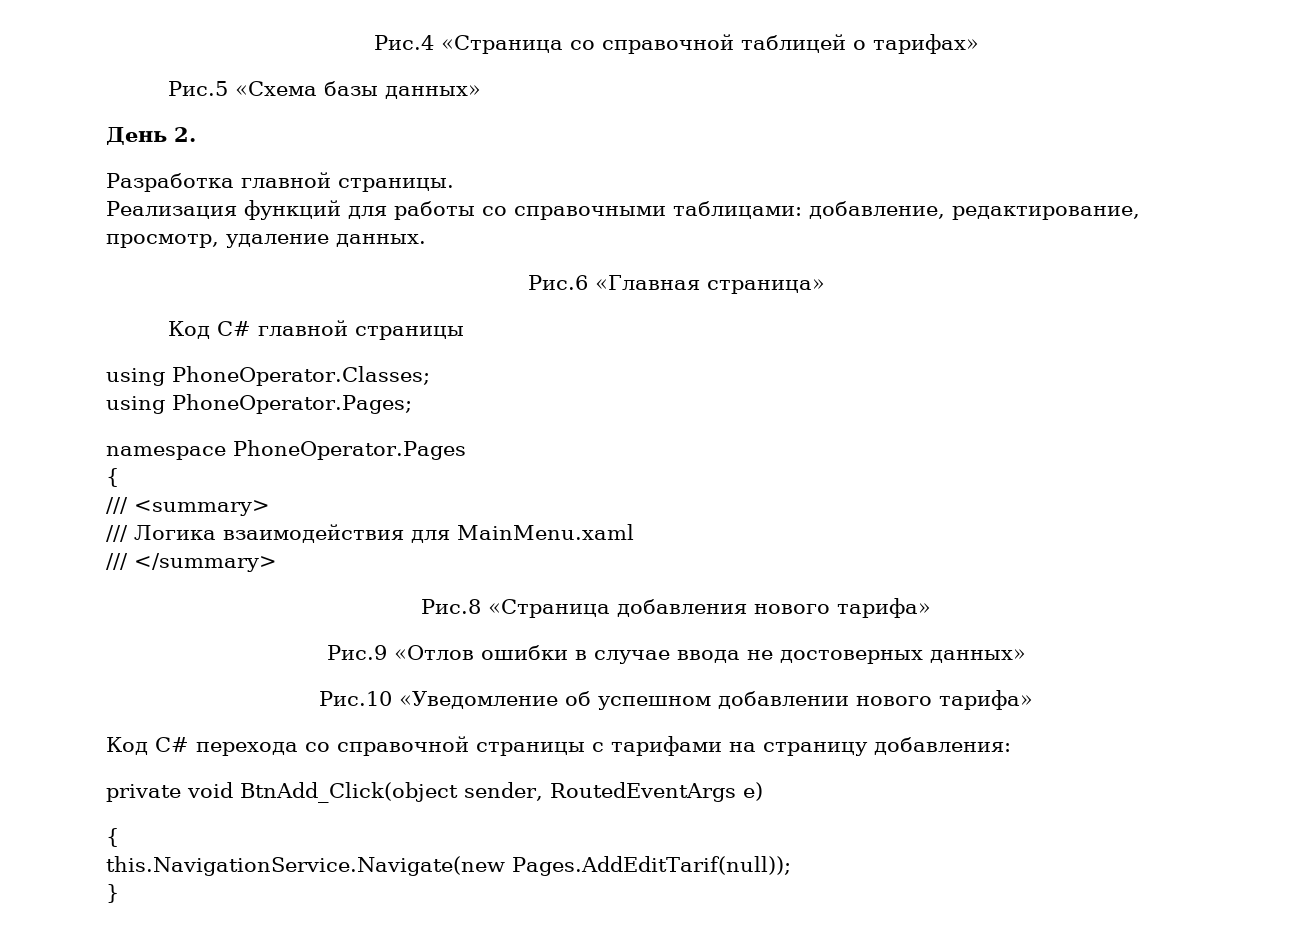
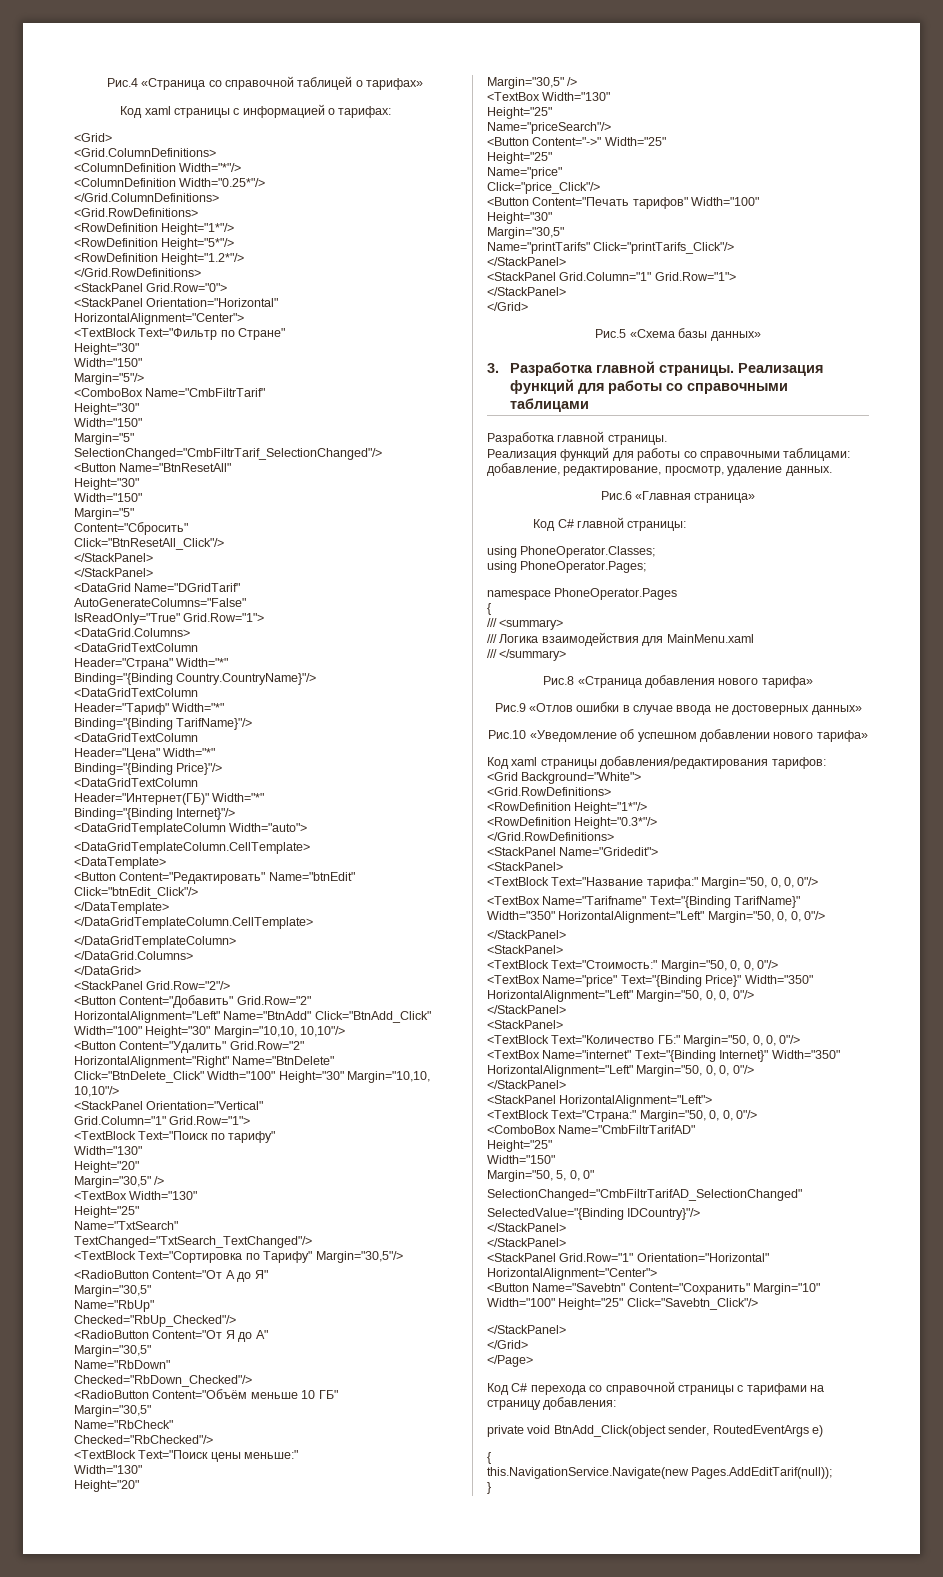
+ Код xaml страницы с информацией о тарифах:
+ <Grid>
+ <Grid.ColumnDefinitions>
+ <ColumnDefinition Width="*"/>
+ <ColumnDefinition Width="0.25*"/>
+ </Grid.ColumnDefinitions>
+ <Grid.RowDefinitions>
+ <RowDefinition Height="1*"/>
+ <RowDefinition Height="5*"/>
+ <RowDefinition Height="1.2*"/>
+ </Grid.RowDefinitions>
+ <StackPanel Grid.Row="0">
+ <StackPanel Orientation="Horizontal"
+ HorizontalAlignment="Center">
+ <TextBlock Text="Фильтр по Стране"
+ Height="30"
+ Width="150"
+ Margin="5"/>
+ <ComboBox Name="CmbFiltrTarif"
+ Height="30"
+ Width="150"
+ Margin="5"
+ SelectionChanged="CmbFiltrTarif_SelectionChanged"/>
+ <Button Name="BtnResetAll"
+ Height="30"
+ Width="150"
+ Margin="5"
+ Content="Сбросить"
+ Click="BtnResetAll_Click"/>
+ </StackPanel>
+ </StackPanel>
+ <DataGrid Name="DGridTarif"
+ AutoGenerateColumns="False"
+ IsReadOnly="True" Grid.Row="1">
+ <DataGrid.Columns>
+ <DataGridTextColumn
+ Header="Страна" Width="*"
+ Binding="{Binding Country.CountryName}"/>
+ <DataGridTextColumn
+ Header="Тариф" Width="*"
+ Binding="{Binding TarifName}"/>
+ <DataGridTextColumn
+ Header="Цена" Width="*"
+ Binding="{Binding Price}"/>
+ <DataGridTextColumn
+ Header="Интернет(ГБ)" Width="*"
+ Binding="{Binding Internet}"/>
+ <DataGridTemplateColumn Width="auto">
+ <DataGridTemplateColumn.CellTemplate>
+ <DataTemplate>
+ <Button Content="Редактировать" Name="btnEdit" Click="btnEdit_Click"/>
+ </DataTemplate>
+ </DataGridTemplateColumn.CellTemplate>
+ </DataGridTemplateColumn>
+ </DataGrid.Columns>
+ </DataGrid>
+ <StackPanel Grid.Row="2"/>
+ <Button Content="Добавить" Grid.Row="2" HorizontalAlignment="Left" Name="BtnAdd" Click="BtnAdd_Click" Width="100" Height="30" Margin="10,10, 10,10"/>
+ <Button Content="Удалить" Grid.Row="2" HorizontalAlignment="Right" Name="BtnDelete" Click="BtnDelete_Click" Width="100" Height="30" Margin="10,10, 10,10"/>
+ <StackPanel Orientation="Vertical"
+ Grid.Column="1" Grid.Row="1">
+ <TextBlock Text="Поиск по тарифу"
+ Width="130"
+ Height="20"
+ Margin="30,5" />
+ <TextBox Width="130"
+ Height="25"
+ Name="TxtSearch"
+ TextChanged="TxtSearch_TextChanged"/>
+ <TextBlock Text="Сортировка по Тарифу" Margin="30,5"/>
+ <RadioButton Content="От А до Я"
+ Margin="30,5"
+ Name="RbUp"
+ Checked="RbUp_Checked"/>
+ <RadioButton Content="От Я до А"
+ Margin="30,5"
+ Name="RbDown"
+ Checked="RbDown_Checked"/>
+ <RadioButton Content="Объём меньше 10 ГБ"
+ Margin="30,5"
+ Name="RbCheck"
+ Checked="RbChecked"/>
+ <TextBlock Text="Поиск цены меньше:"
+ Width="130"
+ Height="20"
+ Margin="30,5" />
+ <TextBox Width="130"
+ Height="25"
+ Name="priceSearch"/>
+ <Button Content="->" Width="25"
+ Height="25"
+ Name="price"
+ Click="price_Click"/>
+ <Button Content="Печать тарифов" Width="100"
+ Height="30"
+ Margin="30,5"
+ Name="printTarifs" Click="printTarifs_Click"/>
+ </StackPanel>
+ <StackPanel Grid.Column="1" Grid.Row="1">
+ </StackPanel>
+ </Grid>
  Рис.5 «Схема базы данных»
- День 2.
+ 3. Разработка главной страницы. Реализация функций для работы со справочными таблицами
- Код C# главной страницы
+ Код C# главной страницы:
+ Код xaml страницы добавления/редактирования тарифов:
+ <Grid Background="White">
+ <Grid.RowDefinitions>
+ <RowDefinition Height="1*"/>
+ <RowDefinition Height="0.3*"/>
+ </Grid.RowDefinitions>
+ <StackPanel Name="Gridedit">
+ <StackPanel>
+ <TextBlock Text="Название тарифа:" Margin="50, 0, 0, 0"/>
+ <TextBox Name="Tarifname" Text="{Binding TarifName}" Width="350" HorizontalAlignment="Left" Margin="50, 0, 0, 0"/>
+ </StackPanel>
+ <StackPanel>
+ <TextBlock Text="Стоимость:" Margin="50, 0, 0, 0"/>
+ <TextBox Name="price" Text="{Binding Price}" Width="350" HorizontalAlignment="Left" Margin="50, 0, 0, 0"/>
+ </StackPanel>
+ <StackPanel>
+ <TextBlock Text="Количество ГБ:" Margin="50, 0, 0, 0"/>
+ <TextBox Name="internet" Text="{Binding Internet}" Width="350" HorizontalAlignment="Left" Margin="50, 0, 0, 0"/>
+ </StackPanel>
+ <StackPanel HorizontalAlignment="Left">
+ <TextBlock Text="Страна:" Margin="50, 0, 0, 0"/>
+ <ComboBox Name="CmbFiltrTarifAD"
+ Height="25"
+ Width="150"
+ Margin="50, 5, 0, 0"
+ SelectionChanged="CmbFiltrTarifAD_SelectionChanged"
+ SelectedValue="{Binding IDCountry}"/>
+ </StackPanel>
+ </StackPanel>
+ <StackPanel Grid.Row="1" Orientation="Horizontal" HorizontalAlignment="Center">
+ <Button Name="Savebtn" Content="Сохранить" Margin="10" Width="100" Height="25" Click="Savebtn_Click"/>
+ </StackPanel>
+ </Grid>
+ </Page>

